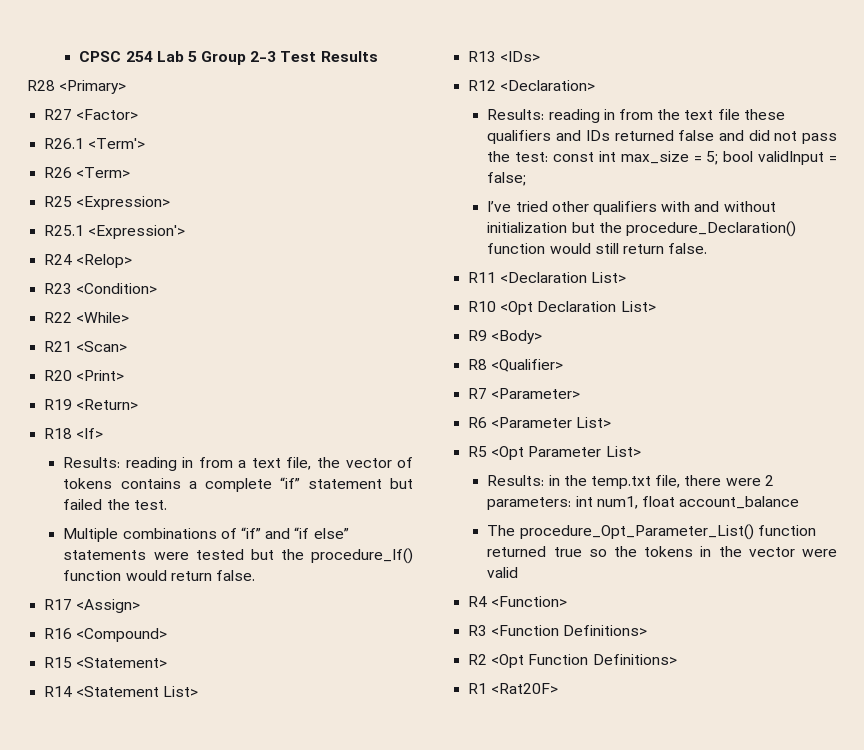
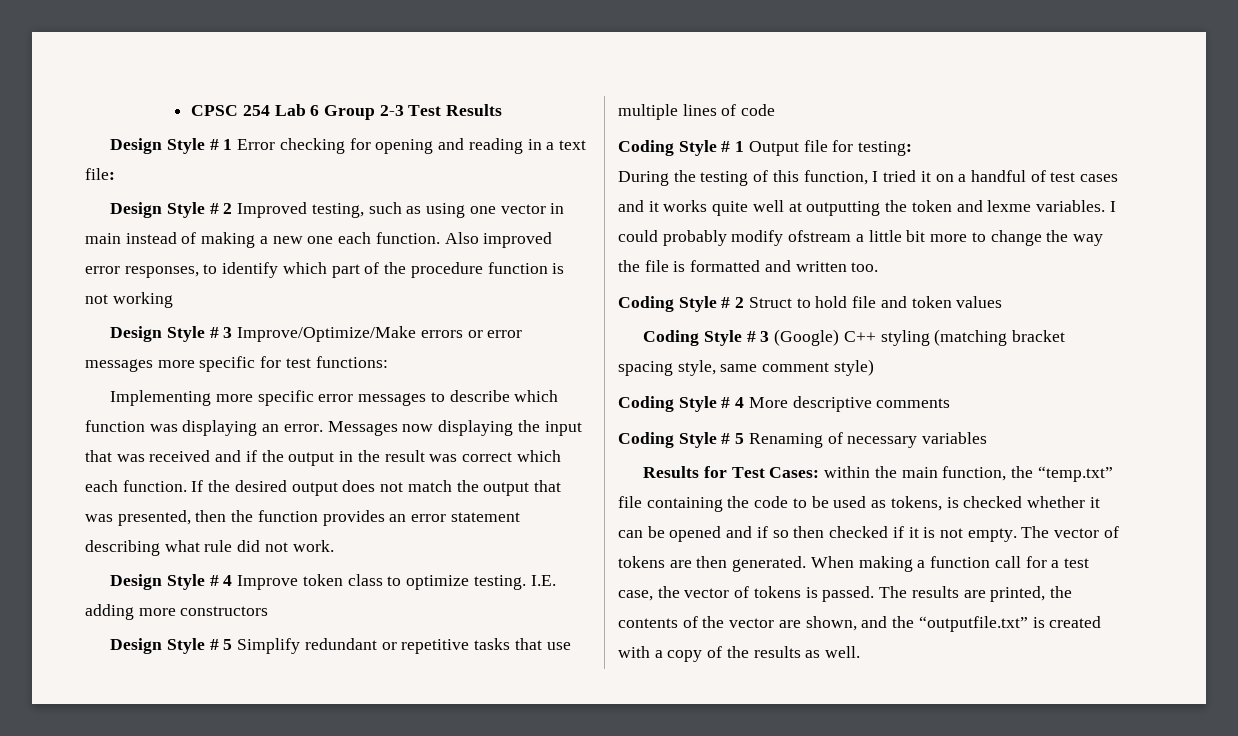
- CPSC 254 Lab 5 Group 2-3 Test Results
+ CPSC 254 Lab 6 Group 2-3 Test Results
- R28 <Primary>
- R27 <Factor>
- R26.1 <Term'>
- R26 <Term>
- R25 <Expression>
- R25.1 <Expression'>
- R24 <Relop>
- R23 <Condition>
- R22 <While>
- R21 <Scan>
- R20 <Print>
- R19 <Return>
- R18 <If>
- Results: reading in from a text file, the vector of tokens contains a complete “if” statement but failed the test.
- Multiple combinations of “if” and “if else” statements were tested but the procedure_If() function would return false.
- R17 <Assign>
- R16 <Compound>
- R15 <Statement>
- R14 <Statement List>
- R13 <IDs>
- R12 <Declaration>
- Results: reading in from the text file these qualifiers and IDs returned false and did not pass the test: const int max_size = 5; bool validInput = false;
- I’ve tried other qualifiers with and without initialization but the procedure_Declaration() function would still return false.
- R11 <Declaration List>
- R10 <Opt Declaration List>
- R9 <Body>
- R8 <Qualifier>
- R7 <Parameter>
- R6 <Parameter List>
- R5 <Opt Parameter List>
- Results: in the temp.txt file, there were 2 parameters: int num1, float account_balance
- The procedure_Opt_Parameter_List() function returned true so the tokens in the vector were valid
- R4 <Function>
- R3 <Function Definitions>
- R2 <Opt Function Definitions>
- R1 <Rat20F>
+ Design Style # 1 Error checking for opening and reading in a text file:
+ Design Style # 2 Improved testing, such as using one vector in main instead of making a new one each function. Also improved error responses, to identify which part of the procedure function is not working
+ Design Style # 3 Improve/Optimize/Make errors or error messages more specific for test functions:
+ Implementing more specific error messages to describe which function was displaying an error. Messages now displaying the input that was received and if the output in the result was correct which each function. If the desired output does not match the output that was presented, then the function provides an error statement describing what rule did not work.
+ Design Style # 4 Improve token class to optimize testing. I.E. adding more constructors
+ Design Style # 5 Simplify redundant or repetitive tasks that use multiple lines of code
+ Coding Style # 1 Output file for testing:
+ During the testing of this function, I tried it on a handful of test cases and it works quite well at outputting the token and lexme variables. I could probably modify ofstream a little bit more to change the way the file is formatted and written too.
+ Coding Style # 2 Struct to hold file and token values
+ Coding Style # 3 (Google) C++ styling (matching bracket spacing style, same comment style)
+ Coding Style # 4 More descriptive comments
+ Coding Style # 5 Renaming of necessary variables
+ Results for Test Cases: within the main function, the “temp.txt” file containing the code to be used as tokens, is checked whether it can be opened and if so then checked if it is not empty. The vector of tokens are then generated. When making a function call for a test case, the vector of tokens is passed. The results are printed, the contents of the vector are shown, and the “outputfile.txt” is created with a copy of the results as well.

